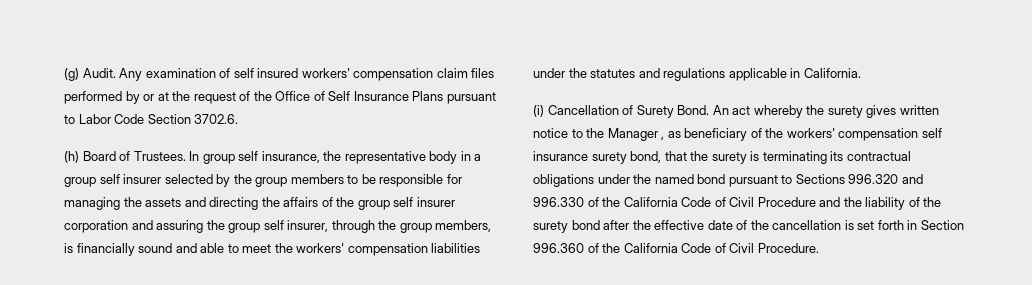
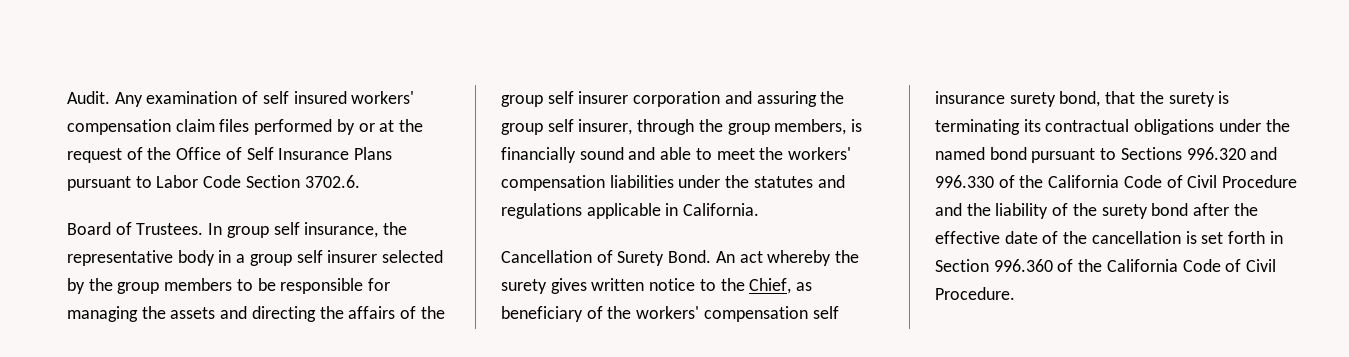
- (g) Audit.
+ Audit.
- (h) Board of Trustees.
+ Board of Trustees.
- (i) Cancellation of Surety Bond.
+ Cancellation of Surety Bond.
- An act whereby the surety gives written notice to the Manager , as beneficiary of the workers' compensation self insurance surety bond, that the surety is terminating its contractual obligations under the named bond pursuant to Sections 996.320 and 996.330 of the California Code of Civil Procedure and the liability of the surety bond after the effective date of the cancellation is set forth in Section 996.360 of the California Code of Civil Procedure.
+ An act whereby the surety gives written notice to the Chief, as beneficiary of the workers' compensation self insurance surety bond, that the surety is terminating its contractual obligations under the named bond pursuant to Sections 996.320 and 996.330 of the California Code of Civil Procedure and the liability of the surety bond after the effective date of the cancellation is set forth in Section 996.360 of the California Code of Civil Procedure.

